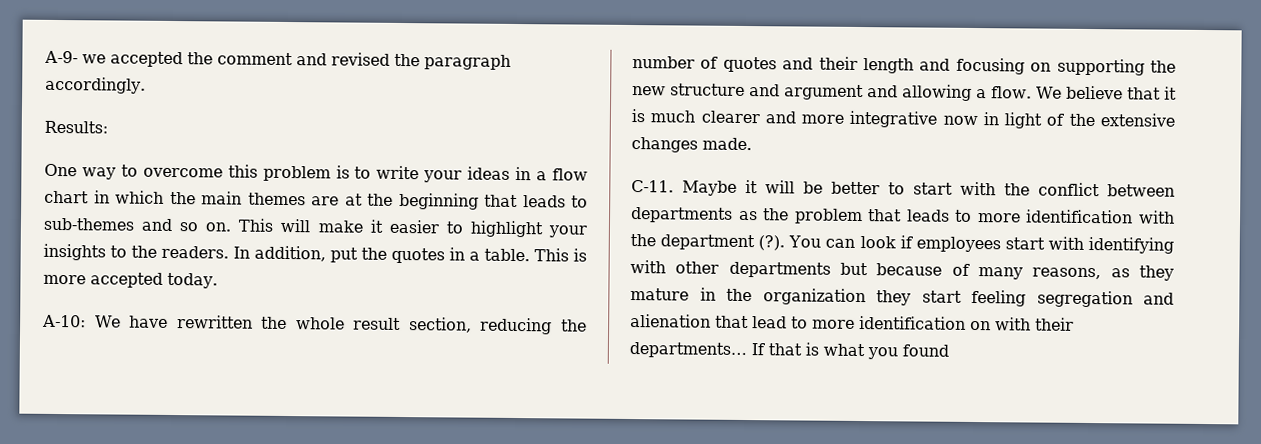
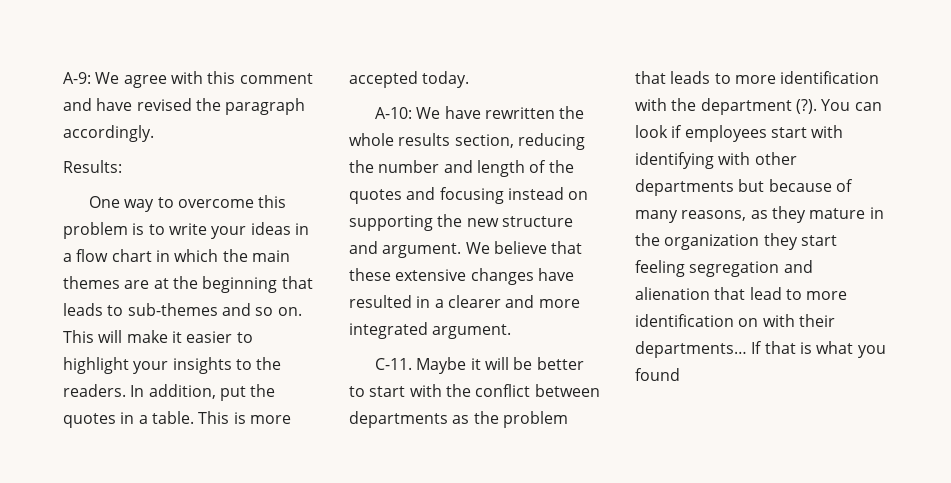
- A-9- we accepted the comment and revised the paragraph accordingly.
+ A-9: We agree with this comment and have revised the paragraph accordingly.
- A-10: We have rewritten the whole result section, reducing the number of quotes and their length and focusing on supporting the new structure and argument and allowing a flow. We believe that it is much clearer and more integrative now in light of the extensive changes made.
+ A-10: We have rewritten the whole results section, reducing the number and length of the quotes and focusing instead on supporting the new structure and argument. We believe that these extensive changes have resulted in a clearer and more integrated argument.

